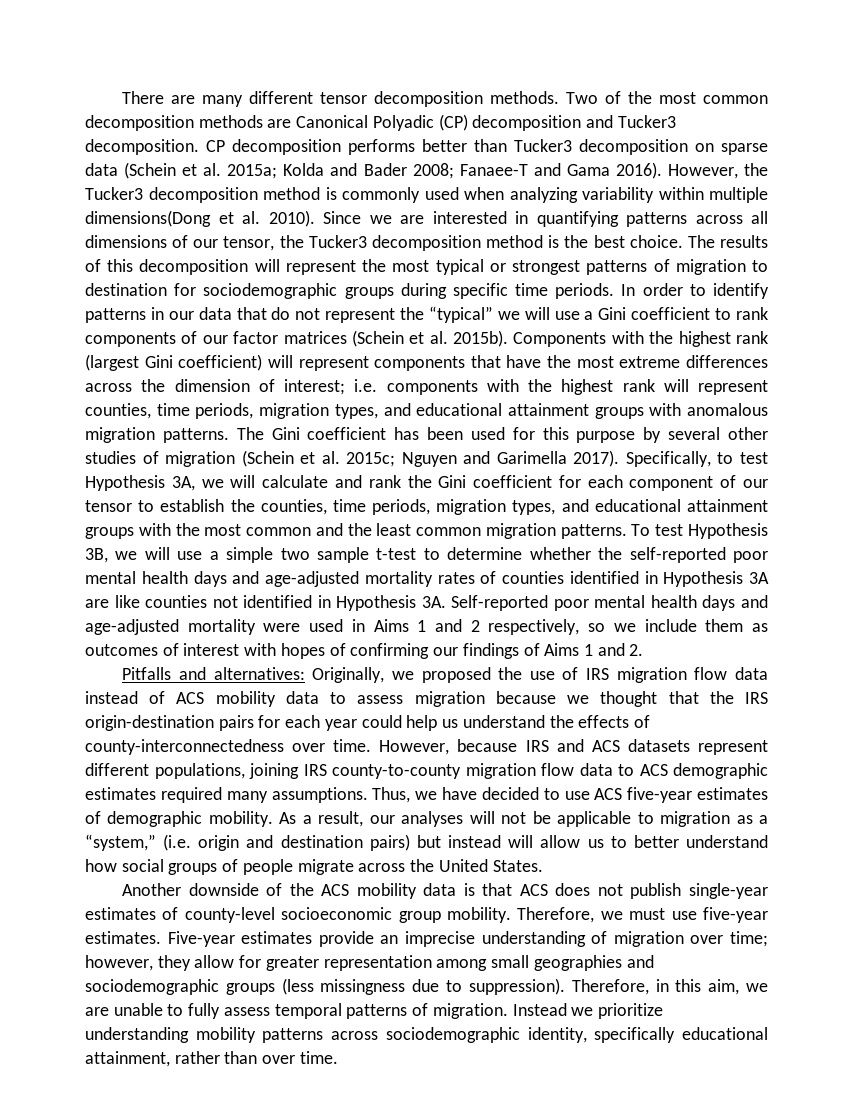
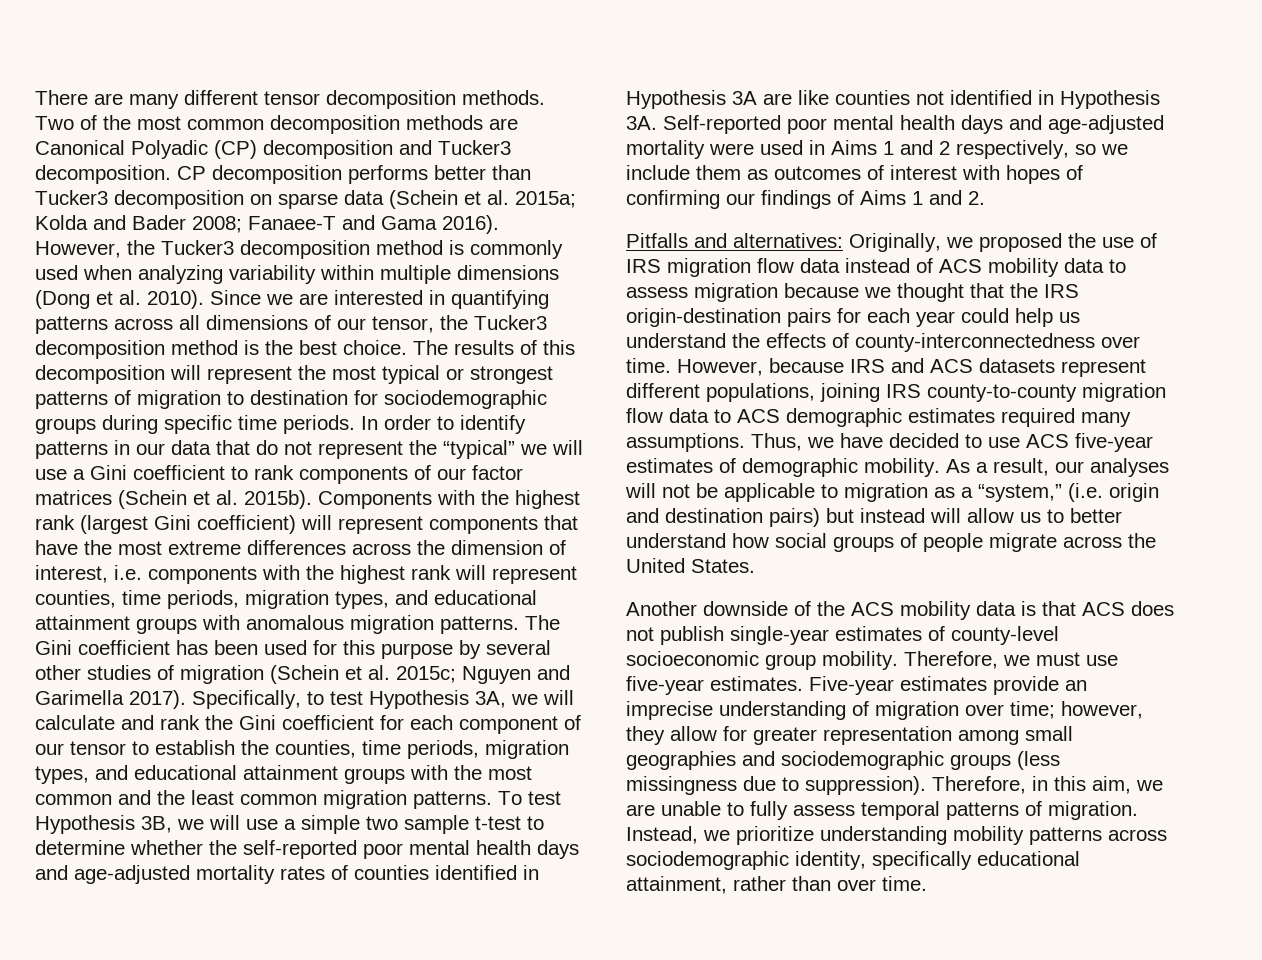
- However, the Tucker3 decomposition method is commonly used when analyzing variability within multiple dimensions(Dong et al. 2010).
+ However, the Tucker3 decomposition method is commonly used when analyzing variability within multiple dimensions (Dong et al. 2010).
- Components with the highest rank (largest Gini coefficient) will represent components that have the most extreme differences across the dimension of interest; i.e. components with the highest rank will represent counties, time periods, migration types, and educational attainment groups with anomalous migration patterns.
+ Components with the highest rank (largest Gini coefficient) will represent components that have the most extreme differences across the dimension of interest, i.e. components with the highest rank will represent counties, time periods, migration types, and educational attainment groups with anomalous migration patterns.
- Instead we prioritize understanding mobility patterns across sociodemographic identity, specifically educational attainment, rather than over time.
+ Instead, we prioritize understanding mobility patterns across sociodemographic identity, specifically educational attainment, rather than over time.

